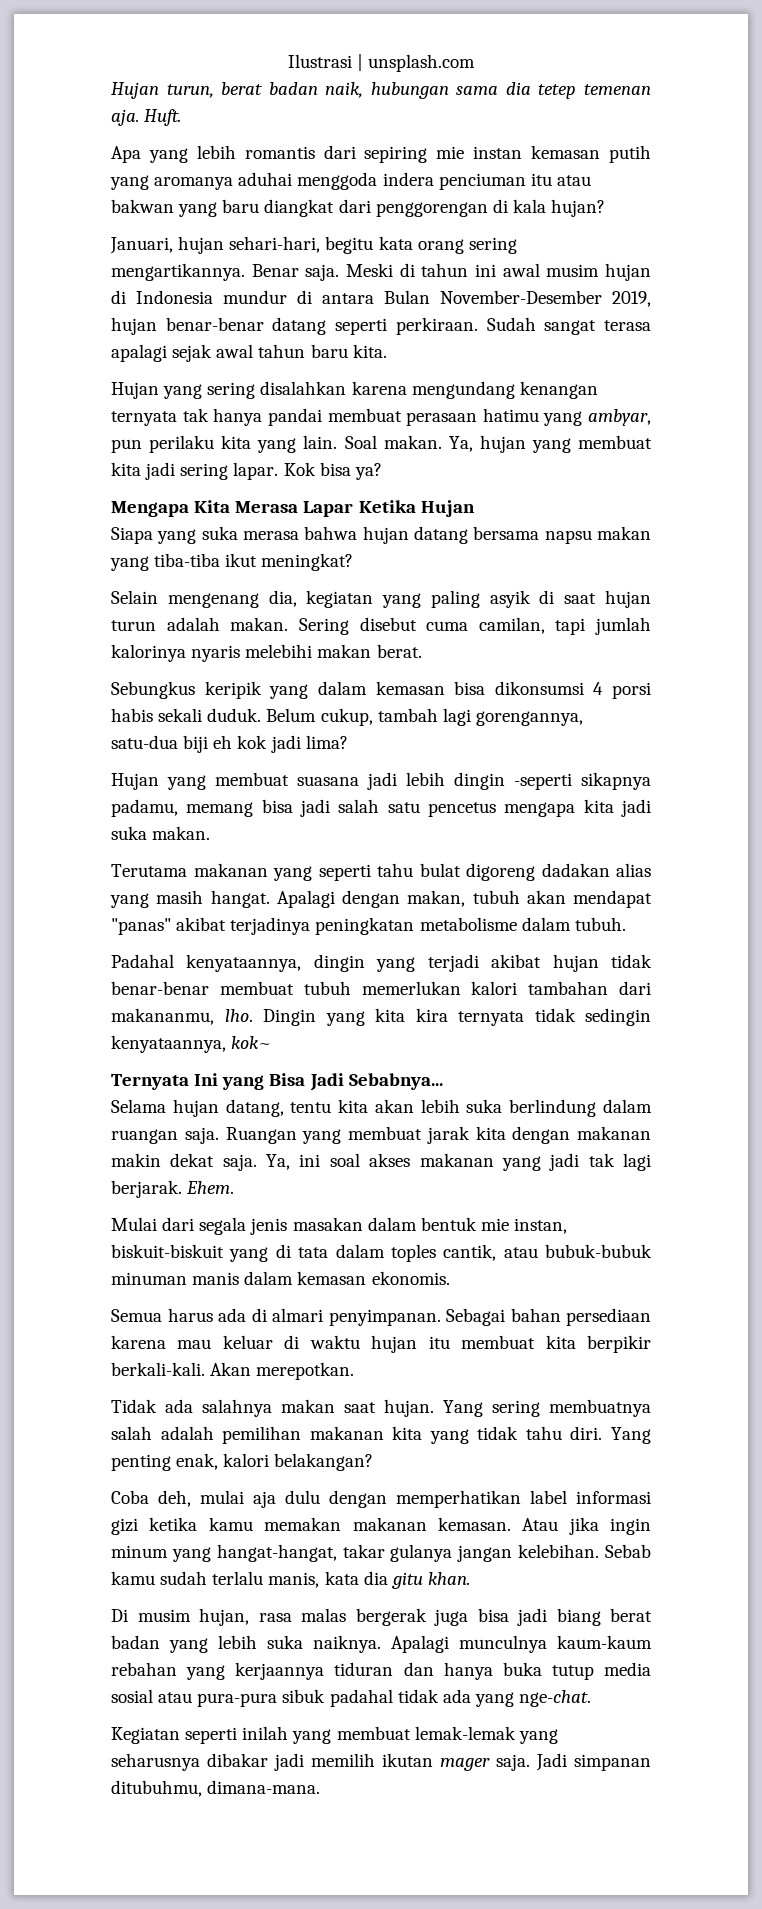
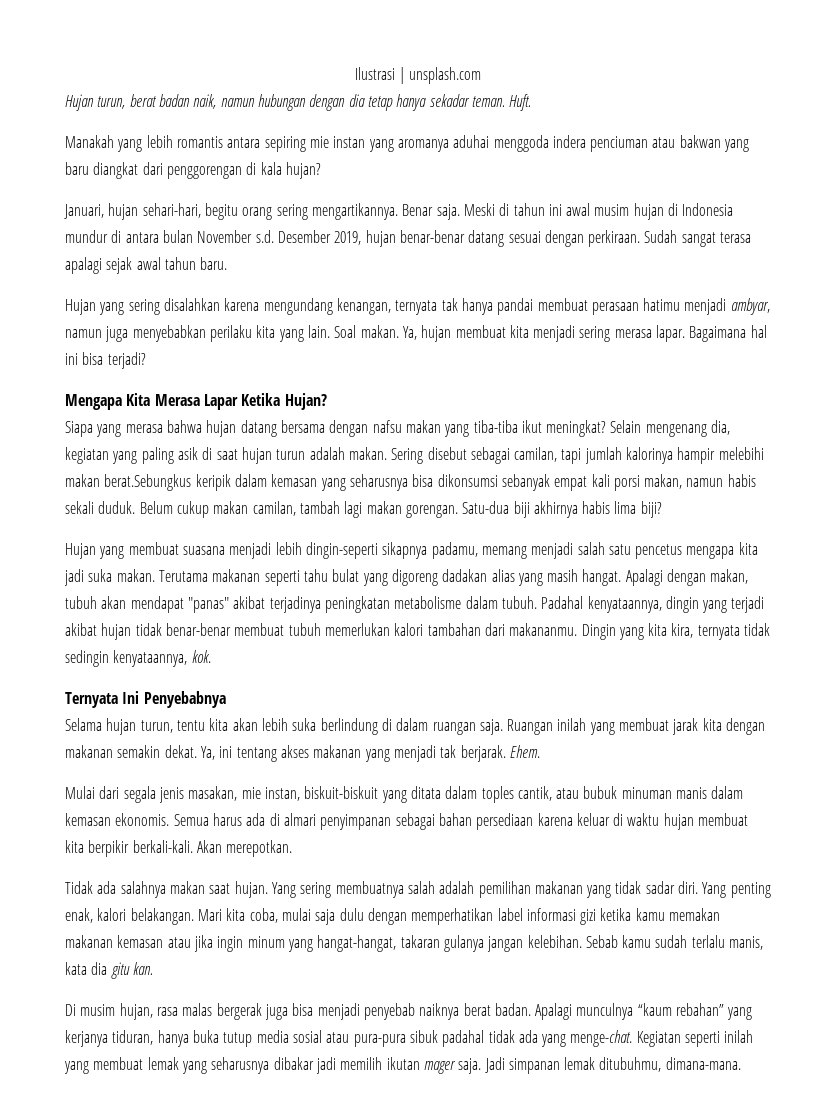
- Hujan turun, berat badan naik, hubungan sama dia tetep temenan aja.
+ Hujan turun, berat badan naik, namun hubungan dengan dia tetap hanya sekadar teman.
- Apa yang lebih romantis dari sepiring mie instan kemasan putih yang aromanya aduhai menggoda indera penciuman itu atau bakwan yang baru diangkat dari penggorengan di kala hujan?
+ Manakah yang lebih romantis antara sepiring mie instan yang aromanya aduhai menggoda indera penciuman atau bakwan yang baru diangkat dari penggorengan di kala hujan?
- Januari, hujan sehari-hari, begitu kata orang sering mengartikannya.
+ Januari, hujan sehari-hari, begitu orang sering mengartikannya.
- Meski di tahun ini awal musim hujan di Indonesia mundur di antara Bulan November-Desember 2019, hujan benar-benar datang seperti perkiraan.
+ Meski di tahun ini awal musim hujan di Indonesia mundur di antara bulan November s.d. Desember 2019, hujan benar-benar datang sesuai dengan perkiraan.
- Sudah sangat terasa apalagi sejak awal tahun baru kita.
+ Sudah sangat terasa apalagi sejak awal tahun baru.
- Hujan yang sering disalahkan karena mengundang kenangan ternyata tak hanya pandai membuat perasaan hatimu yang ambyar, pun perilaku kita yang lain.
+ Hujan yang sering disalahkan karena mengundang kenangan, ternyata tak hanya pandai membuat perasaan hatimu menjadi ambyar, namun juga menyebabkan perilaku kita yang lain.
- Ya, hujan yang membuat kita jadi sering lapar. Kok bisa ya?
+ Ya, hujan membuat kita menjadi sering merasa lapar. Bagaimana hal ini bisa terjadi?
- Mengapa Kita Merasa Lapar Ketika Hujan
+ Mengapa Kita Merasa Lapar Ketika Hujan?
- Siapa yang suka merasa bahwa hujan datang bersama napsu makan yang tiba-tiba ikut meningkat?
- Selain mengenang dia, kegiatan yang paling asyik di saat hujan turun adalah makan.
+ Siapa yang merasa bahwa hujan datang bersama dengan nafsu makan yang tiba-tiba ikut meningkat? Selain mengenang dia, kegiatan yang paling asik di saat hujan turun adalah makan.
- Sering disebut cuma camilan, tapi jumlah kalorinya nyaris melebihi makan berat.
- Sebungkus keripik yang dalam kemasan bisa dikonsumsi 4 porsi habis sekali duduk. Belum cukup, tambah lagi gorengannya, satu-dua biji eh kok jadi lima?
+ Sering disebut sebagai camilan, tapi jumlah kalorinya hampir melebihi makan berat.Sebungkus keripik dalam kemasan yang seharusnya bisa dikonsumsi sebanyak empat kali porsi makan, namun habis sekali duduk. Belum cukup makan camilan, tambah lagi makan gorengan. Satu-dua biji akhirnya habis lima biji?
- Hujan yang membuat suasana jadi lebih dingin -seperti sikapnya padamu, memang bisa jadi salah satu pencetus mengapa kita jadi suka makan.
- Terutama makanan yang seperti tahu bulat digoreng dadakan alias yang masih hangat.
+ Hujan yang membuat suasana menjadi lebih dingin-seperti sikapnya padamu, memang menjadi salah satu pencetus mengapa kita jadi suka makan. Terutama makanan seperti tahu bulat yang digoreng dadakan alias yang masih hangat.
- Apalagi dengan makan, tubuh akan mendapat "panas" akibat terjadinya peningkatan metabolisme dalam tubuh.
- Padahal kenyataannya, dingin yang terjadi akibat hujan tidak benar-benar membuat tubuh memerlukan kalori tambahan dari makananmu, lho.
+ Apalagi dengan makan, tubuh akan mendapat "panas" akibat terjadinya peningkatan metabolisme dalam tubuh. Padahal kenyataannya, dingin yang terjadi akibat hujan tidak benar-benar membuat tubuh memerlukan kalori tambahan dari makananmu.
- Dingin yang kita kira ternyata tidak sedingin kenyataannya, kok~
+ Dingin yang kita kira, ternyata tidak sedingin kenyataannya, kok.
- Ternyata Ini yang Bisa Jadi Sebabnya...
+ Ternyata Ini Penyebabnya
- Selama hujan datang, tentu kita akan lebih suka berlindung dalam ruangan saja.
+ Selama hujan turun, tentu kita akan lebih suka berlindung di dalam ruangan saja.
- Ruangan yang membuat jarak kita dengan makanan makin dekat saja.
+ Ruangan inilah yang membuat jarak kita dengan makanan semakin dekat.
- Ya, ini soal akses makanan yang jadi tak lagi berjarak.
+ Ya, ini tentang akses makanan yang menjadi tak berjarak.
- Mulai dari segala jenis masakan dalam bentuk mie instan, biskuit-biskuit yang di tata dalam toples cantik, atau bubuk-bubuk minuman manis dalam kemasan ekonomis.
- Semua harus ada di almari penyimpanan. Sebagai bahan persediaan karena mau keluar di waktu hujan itu membuat kita berpikir berkali-kali.
+ Mulai dari segala jenis masakan, mie instan, biskuit-biskuit yang ditata dalam toples cantik, atau bubuk minuman manis dalam kemasan ekonomis. Semua harus ada di almari penyimpanan sebagai bahan persediaan karena keluar di waktu hujan membuat kita berpikir berkali-kali.
- Yang sering membuatnya salah adalah pemilihan makanan kita yang tidak tahu diri.
+ Yang sering membuatnya salah adalah pemilihan makanan yang tidak sadar diri.
- Yang penting enak, kalori belakangan?
- Coba deh, mulai aja dulu dengan memperhatikan label informasi gizi ketika kamu memakan makanan kemasan. Atau jika ingin minum yang hangat-hangat, takar gulanya jangan kelebihan.
+ Yang penting enak, kalori belakangan. Mari kita coba, mulai saja dulu dengan memperhatikan label informasi gizi ketika kamu memakan makanan kemasan atau jika ingin minum yang hangat-hangat, takaran gulanya jangan kelebihan.
- Sebab kamu sudah terlalu manis, kata dia gitu khan.
+ Sebab kamu sudah terlalu manis, kata dia gitu kan.
- Di musim hujan, rasa malas bergerak juga bisa jadi biang berat badan yang lebih suka naiknya. Apalagi munculnya kaum-kaum rebahan yang kerjaannya tiduran dan hanya buka tutup media sosial atau pura-pura sibuk padahal tidak ada yang nge-chat.
- Kegiatan seperti inilah yang membuat lemak-lemak yang seharusnya dibakar jadi memilih ikutan mager saja.
+ Di musim hujan, rasa malas bergerak juga bisa menjadi penyebab naiknya berat badan. Apalagi munculnya “kaum rebahan” yang kerjanya tiduran, hanya buka tutup media sosial atau pura-pura sibuk padahal tidak ada yang menge-chat. Kegiatan seperti inilah yang membuat lemak yang seharusnya dibakar jadi memilih ikutan mager saja.
- Jadi simpanan ditubuhmu, dimana-mana.
+ Jadi simpanan lemak ditubuhmu, dimana-mana.

